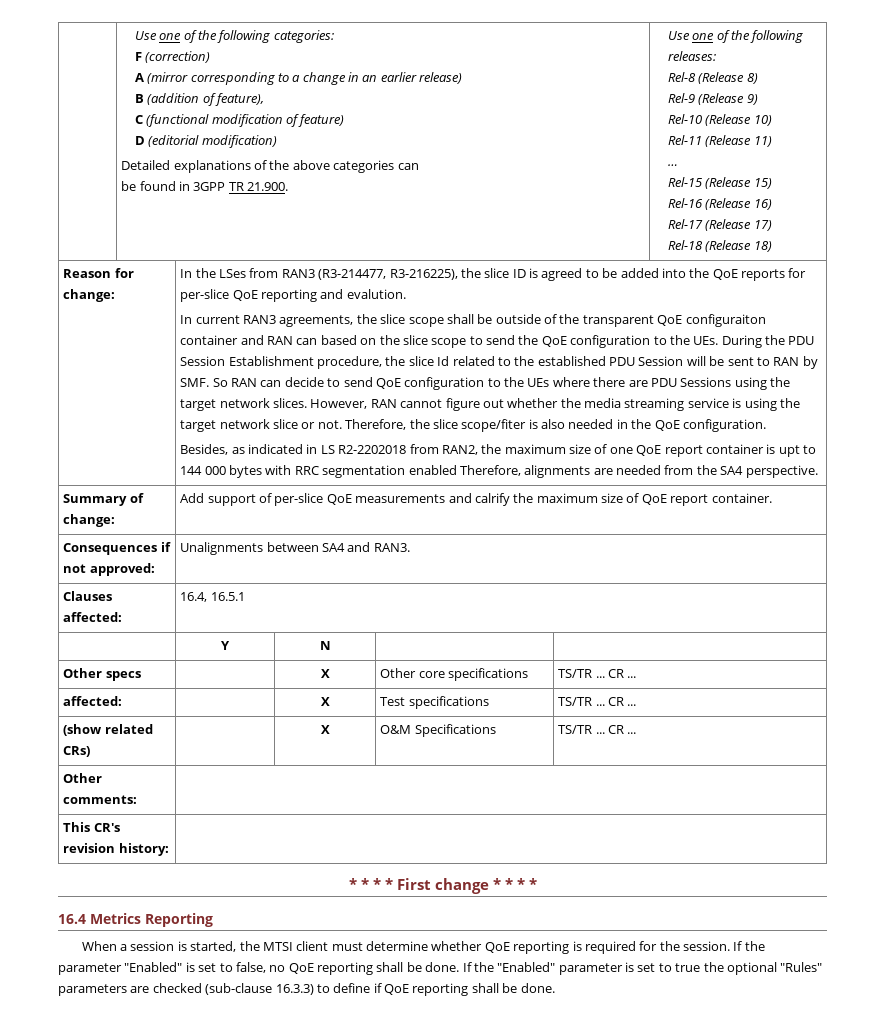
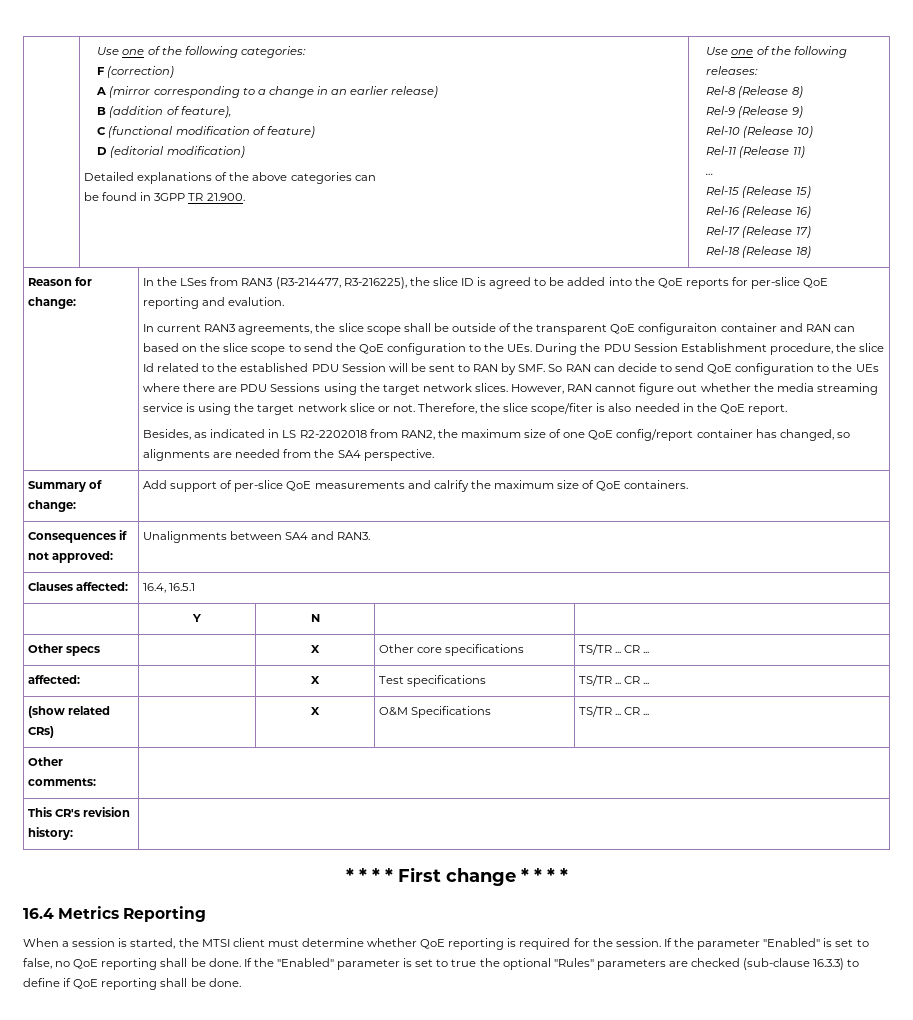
- Therefore, the slice scope/fiter is also needed in the QoE configuration.
+ Therefore, the slice scope/fiter is also needed in the QoE report.
- Besides, as indicated in LS R2-2202018 from RAN2, the maximum size of one QoE report container is upt to 144 000 bytes with RRC segmentation enabled Therefore, alignments are needed from the SA4 perspective.
+ Besides, as indicated in LS R2-2202018 from RAN2, the maximum size of one QoE config/report container has changed, so alignments are needed from the SA4 perspective.
- Summary of change: | Add support of per-slice QoE measurements and calrify the maximum size of QoE report container.
+ Summary of change: | Add support of per-slice QoE measurements and calrify the maximum size of QoE containers.

